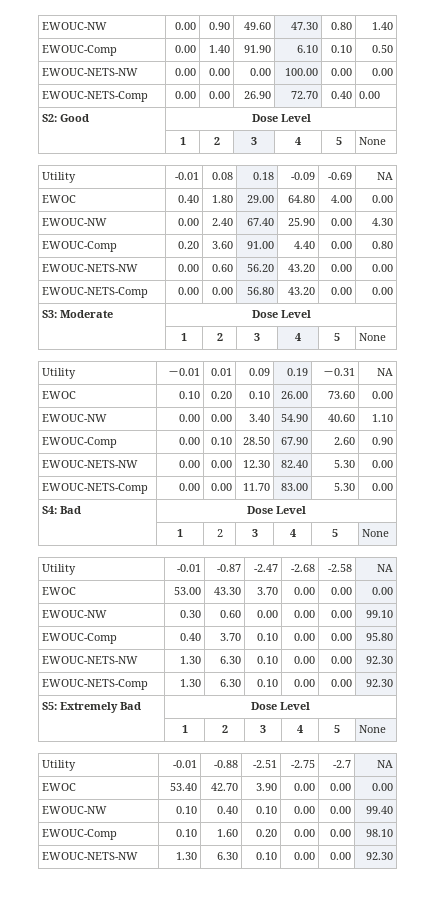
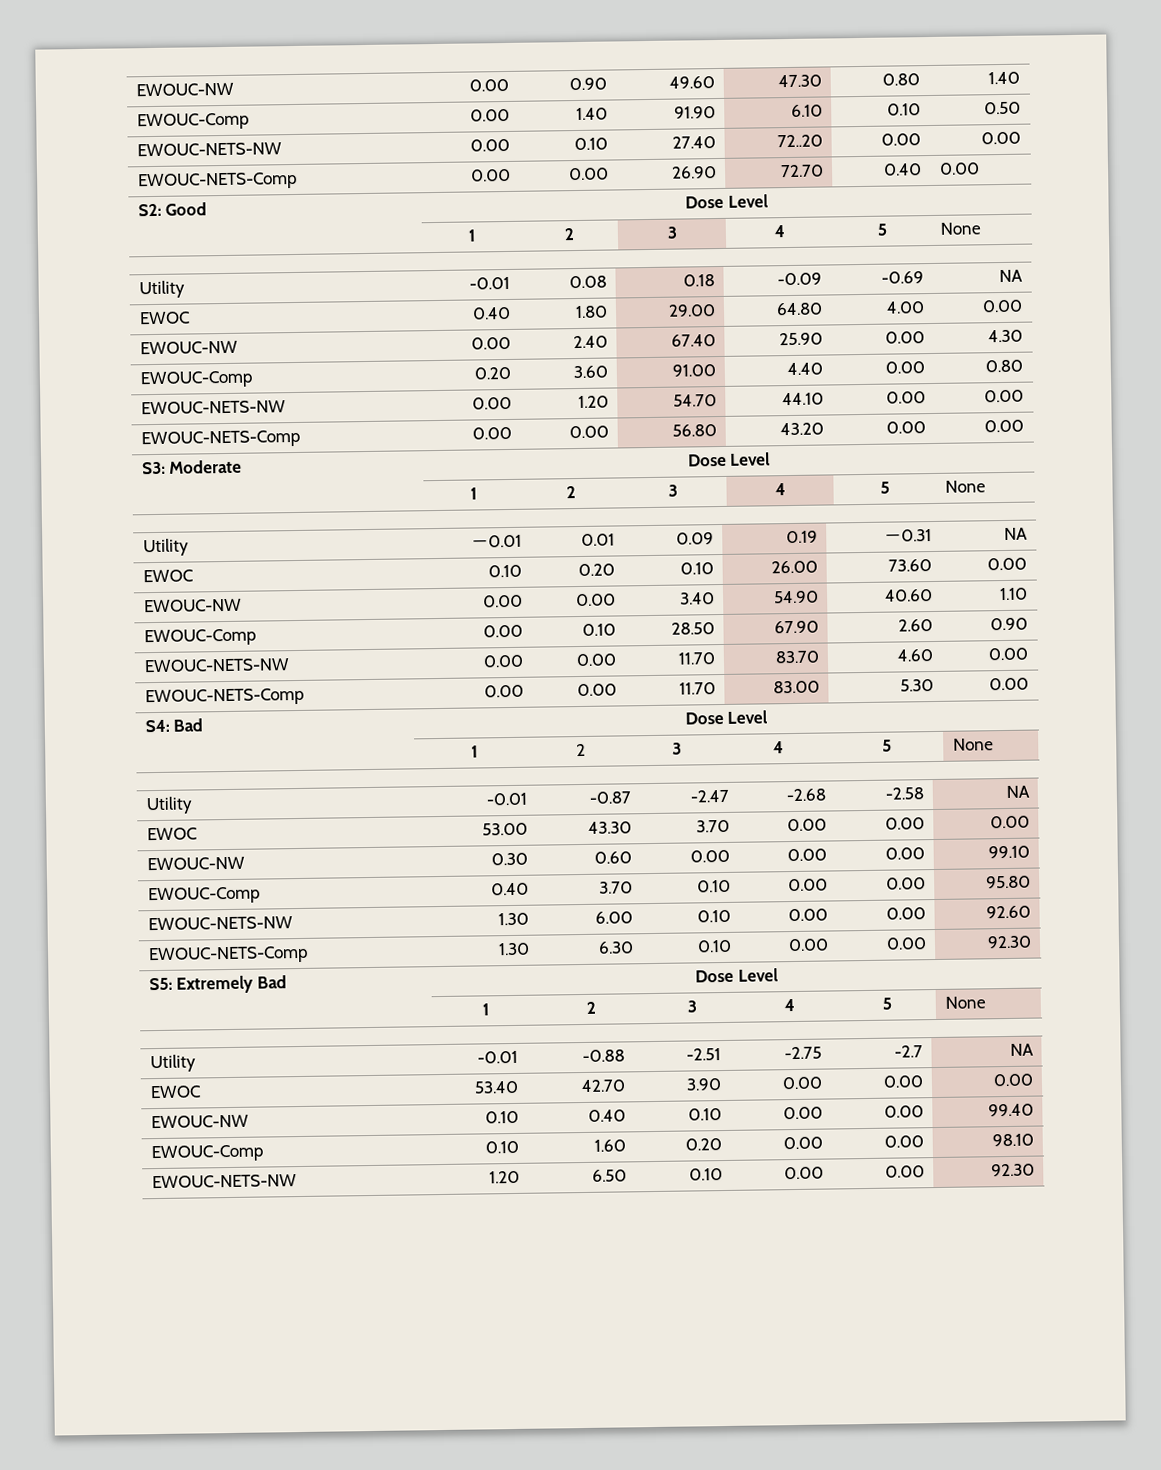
- EWOUC-NETS-NW | 0.00 | 0.00 | 0.00 | 100.00 | 0.00 | 0.00
+ EWOUC-NETS-NW | 0.00 | 0.10 | 27.40 | 72..20 | 0.00 | 0.00
- EWOUC-NETS-NW | 0.00 | 0.60 | 56.20 | 43.20 | 0.00 | 0.00
+ EWOUC-NETS-NW | 0.00 | 1.20 | 54.70 | 44.10 | 0.00 | 0.00
- EWOUC-NETS-NW | 0.00 | 0.00 | 12.30 | 82.40 | 5.30 | 0.00
+ EWOUC-NETS-NW | 0.00 | 0.00 | 11.70 | 83.70 | 4.60 | 0.00
  EWOUC-Comp | 0.40 | 3.70 | 0.10 | 0.00 | 0.00 | 95.80
- EWOUC-NETS-NW | 1.30 | 6.30 | 0.10 | 0.00 | 0.00 | 92.30
+ EWOUC-NETS-NW | 1.30 | 6.00 | 0.10 | 0.00 | 0.00 | 92.60
  EWOUC-Comp | 0.10 | 1.60 | 0.20 | 0.00 | 0.00 | 98.10
- EWOUC-NETS-NW | 1.30 | 6.30 | 0.10 | 0.00 | 0.00 | 92.30
+ EWOUC-NETS-NW | 1.20 | 6.50 | 0.10 | 0.00 | 0.00 | 92.30

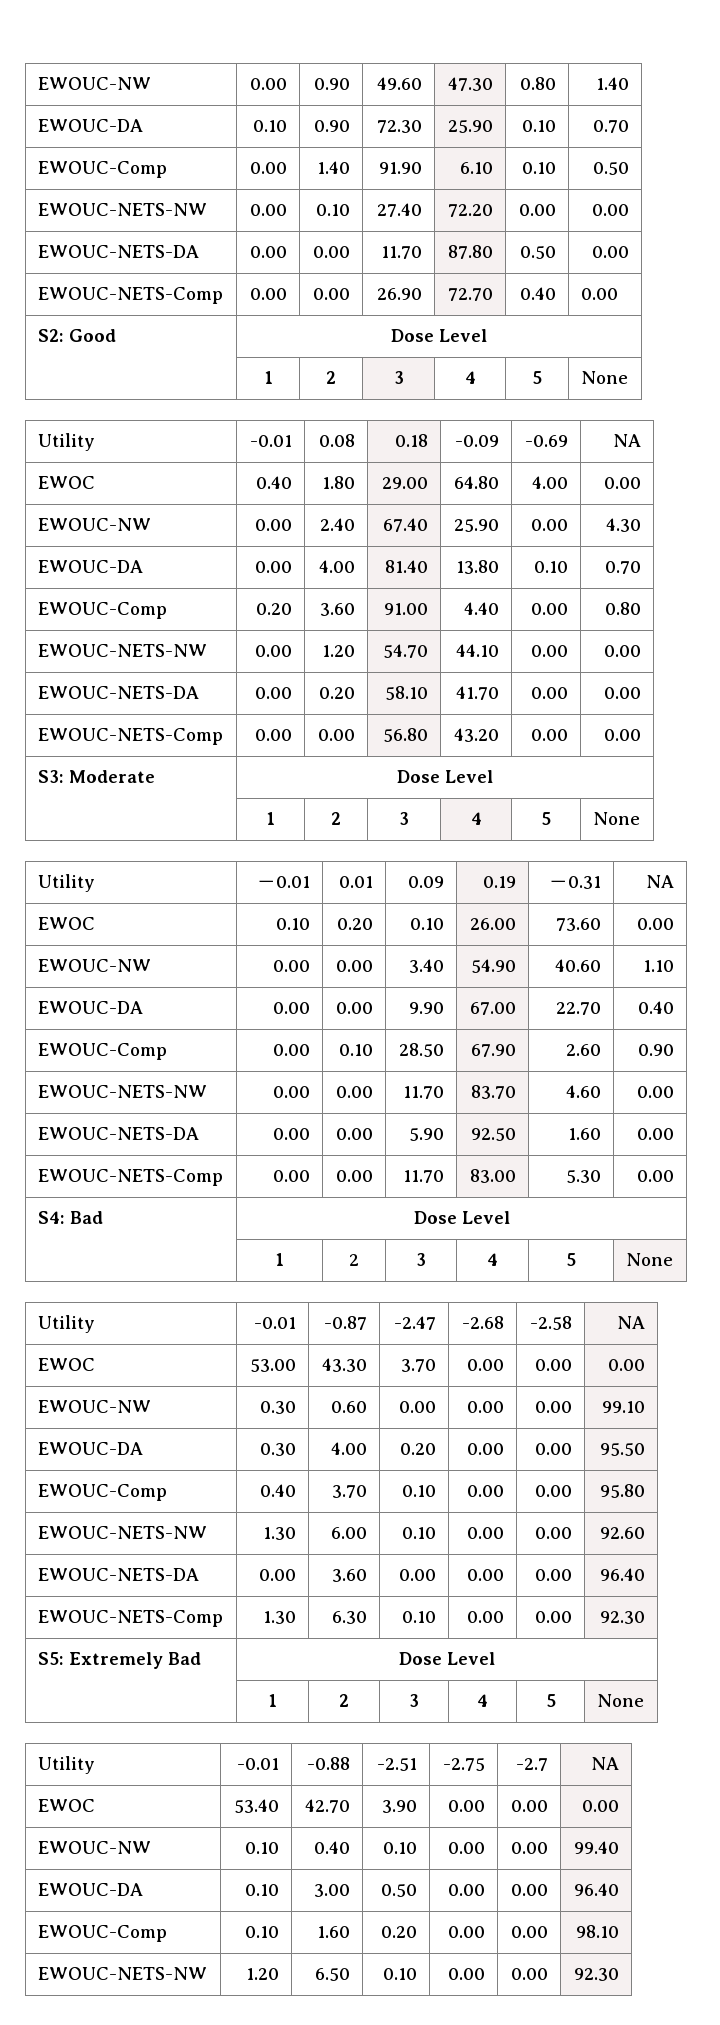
+ EWOUC-DA | 0.10 | 0.90 | 72.30 | 25.90 | 0.10 | 0.70
- EWOUC-NETS-NW | 0.00 | 0.10 | 27.40 | 72..20 | 0.00 | 0.00
+ EWOUC-NETS-NW | 0.00 | 0.10 | 27.40 | 72.20 | 0.00 | 0.00
+ EWOUC-NETS-DA | 0.00 | 0.00 | 11.70 | 87.80 | 0.50 | 0.00
+ EWOUC-DA | 0.00 | 4.00 | 81.40 | 13.80 | 0.10 | 0.70
+ EWOUC-NETS-DA | 0.00 | 0.20 | 58.10 | 41.70 | 0.00 | 0.00
+ EWOUC-DA | 0.00 | 0.00 | 9.90 | 67.00 | 22.70 | 0.40
+ EWOUC-NETS-DA | 0.00 | 0.00 | 5.90 | 92.50 | 1.60 | 0.00
+ EWOUC-DA | 0.30 | 4.00 | 0.20 | 0.00 | 0.00 | 95.50
+ EWOUC-NETS-DA | 0.00 | 3.60 | 0.00 | 0.00 | 0.00 | 96.40
+ EWOUC-DA | 0.10 | 3.00 | 0.50 | 0.00 | 0.00 | 96.40

